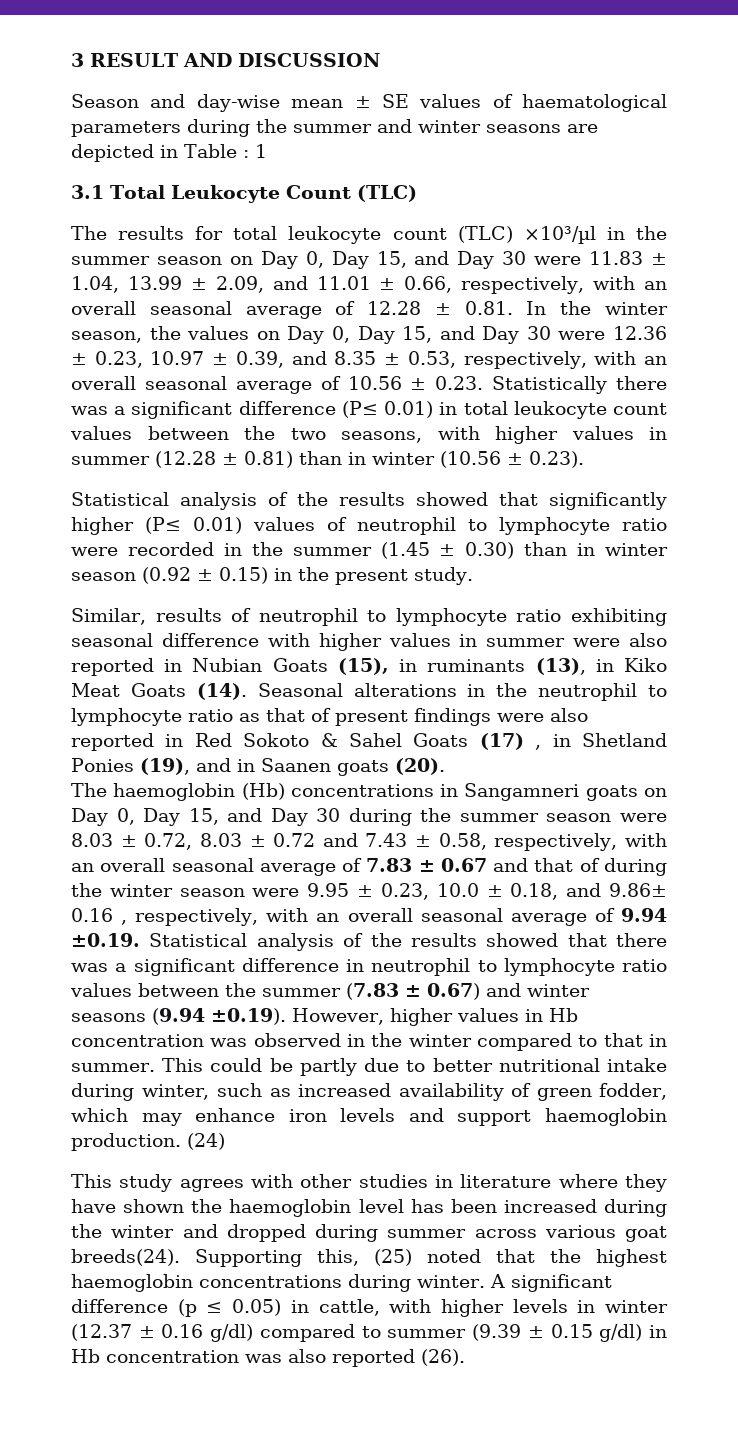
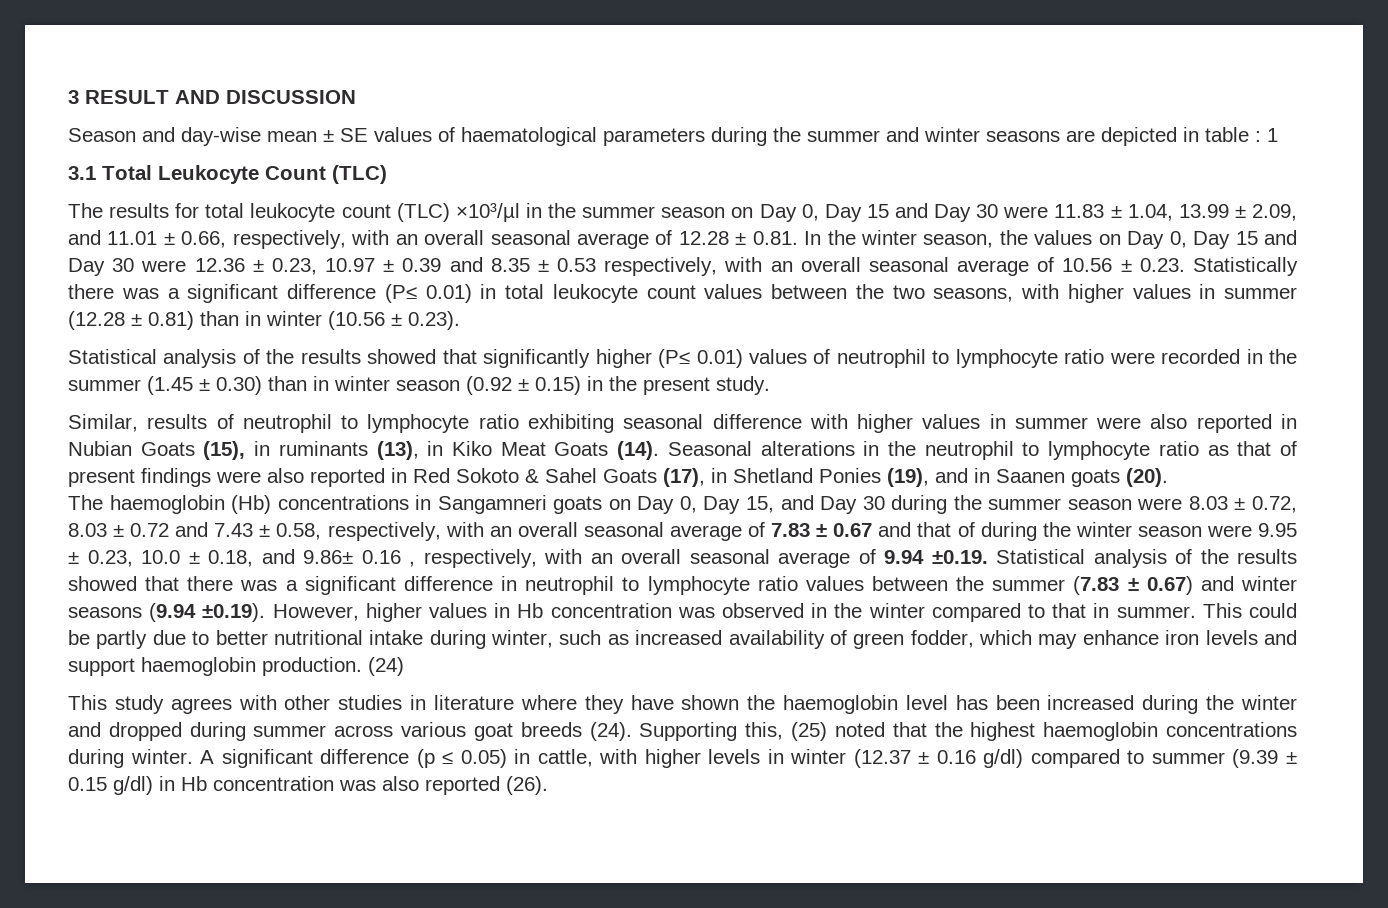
- Season and day-wise mean ± SE values of haematological parameters during the summer and winter seasons are depicted in Table : 1
+ Season and day-wise mean ± SE values of haematological parameters during the summer and winter seasons are depicted in table : 1
- The results for total leukocyte count (TLC) ×10³/µl in the summer season on Day 0, Day 15, and Day 30 were 11.83 ± 1.04, 13.99 ± 2.09, and 11.01 ± 0.66, respectively, with an overall seasonal average of 12.28 ± 0.81. In the winter season, the values on Day 0, Day 15, and Day 30 were 12.36 ± 0.23, 10.97 ± 0.39, and 8.35 ± 0.53, respectively, with an overall seasonal average of 10.56 ± 0.23. Statistically there was a significant difference (P≤ 0.01) in total leukocyte count values between the two seasons, with higher values in summer (12.28 ± 0.81) than in winter (10.56 ± 0.23).
+ The results for total leukocyte count (TLC) ×10³/µl in the summer season on Day 0, Day 15 and Day 30 were 11.83 ± 1.04, 13.99 ± 2.09, and 11.01 ± 0.66, respectively, with an overall seasonal average of 12.28 ± 0.81. In the winter season, the values on Day 0, Day 15 and Day 30 were 12.36 ± 0.23, 10.97 ± 0.39 and 8.35 ± 0.53 respectively, with an overall seasonal average of 10.56 ± 0.23. Statistically there was a significant difference (P≤ 0.01) in total leukocyte count values between the two seasons, with higher values in summer (12.28 ± 0.81) than in winter (10.56 ± 0.23).
- Seasonal alterations in the neutrophil to lymphocyte ratio as that of present findings were also reported in Red Sokoto & Sahel Goats (17) , in Shetland Ponies (19), and in Saanen goats (20).
+ Seasonal alterations in the neutrophil to lymphocyte ratio as that of present findings were also reported in Red Sokoto & Sahel Goats (17), in Shetland Ponies (19), and in Saanen goats (20).
- This study agrees with other studies in literature where they have shown the haemoglobin level has been increased during the winter and dropped during summer across various goat breeds(24).
+ This study agrees with other studies in literature where they have shown the haemoglobin level has been increased during the winter and dropped during summer across various goat breeds (24).

